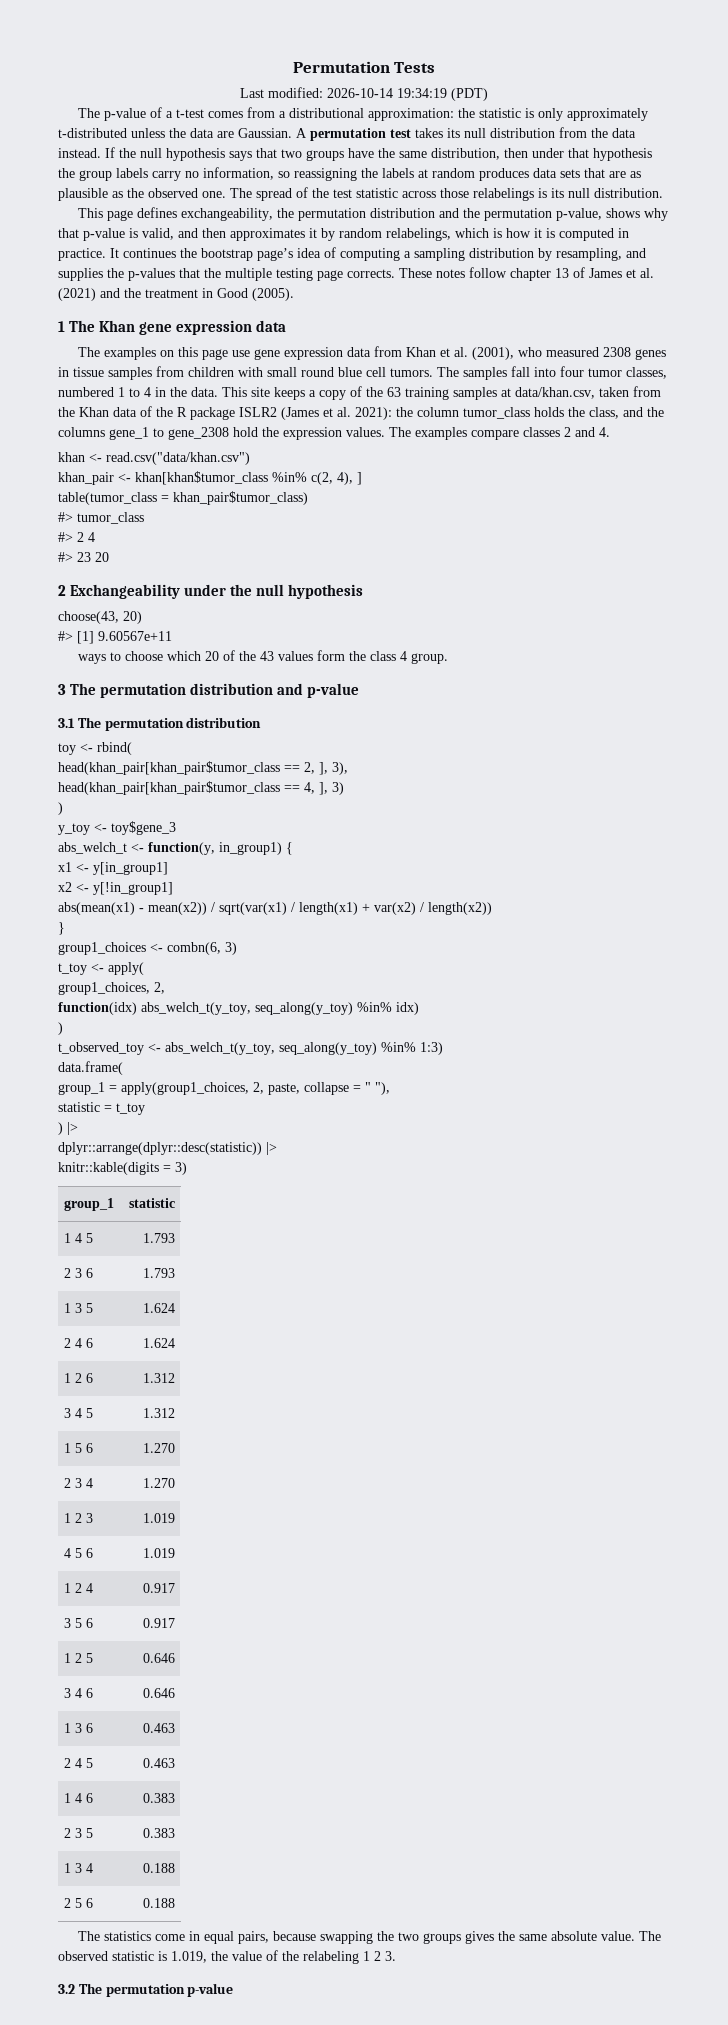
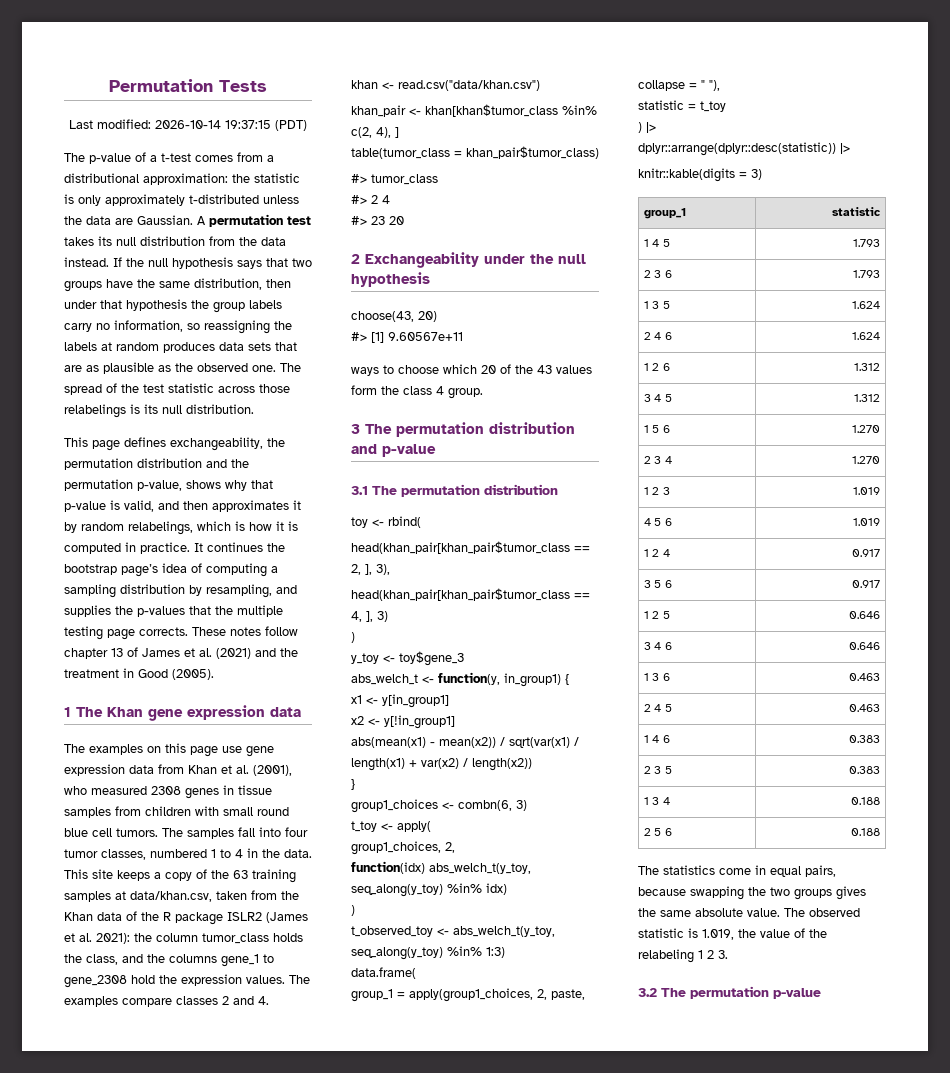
- Last modified: 2026-10-14 19:34:19 (PDT)
+ Last modified: 2026-10-14 19:37:15 (PDT)

